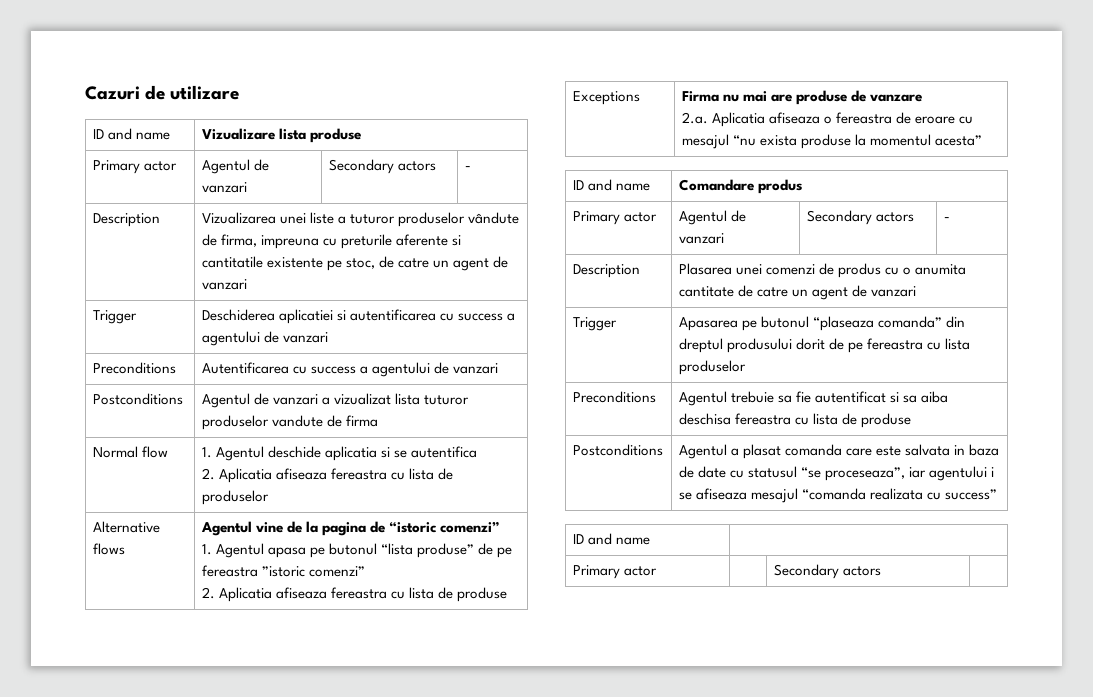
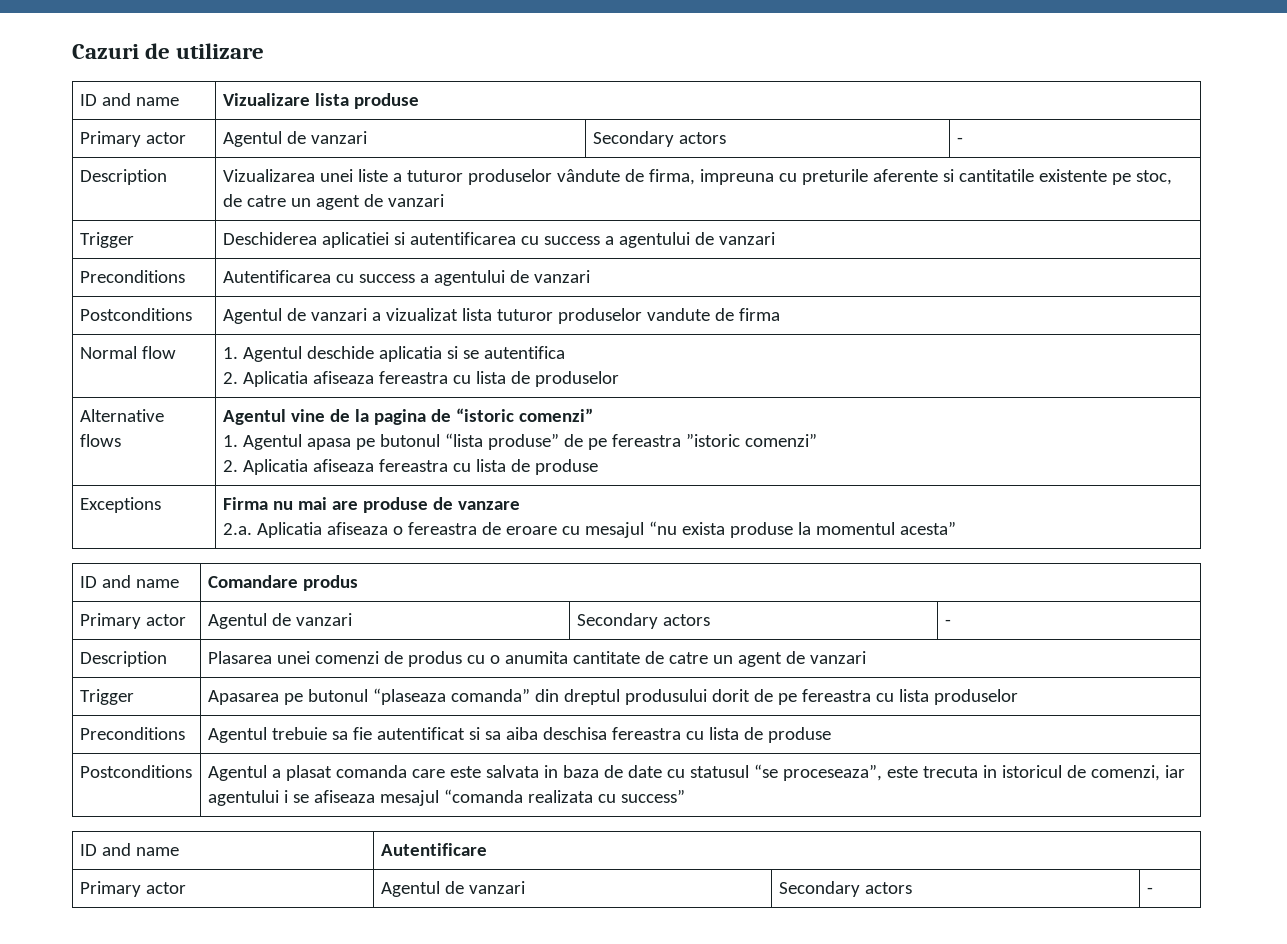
- Postconditions | Agentul a plasat comanda care este salvata in baza de date cu statusul “se proceseaza”, iar agentului i se afiseaza mesajul “comanda realizata cu success”
- ID and name |
- Primary actor | | Secondary actors |
+ Postconditions | Agentul a plasat comanda care este salvata in baza de date cu statusul “se proceseaza”, este trecuta in istoricul de comenzi, iar agentului i se afiseaza mesajul “comanda realizata cu success”
+ ID and name | Autentificare
+ Primary actor | Agentul de vanzari | Secondary actors | -

